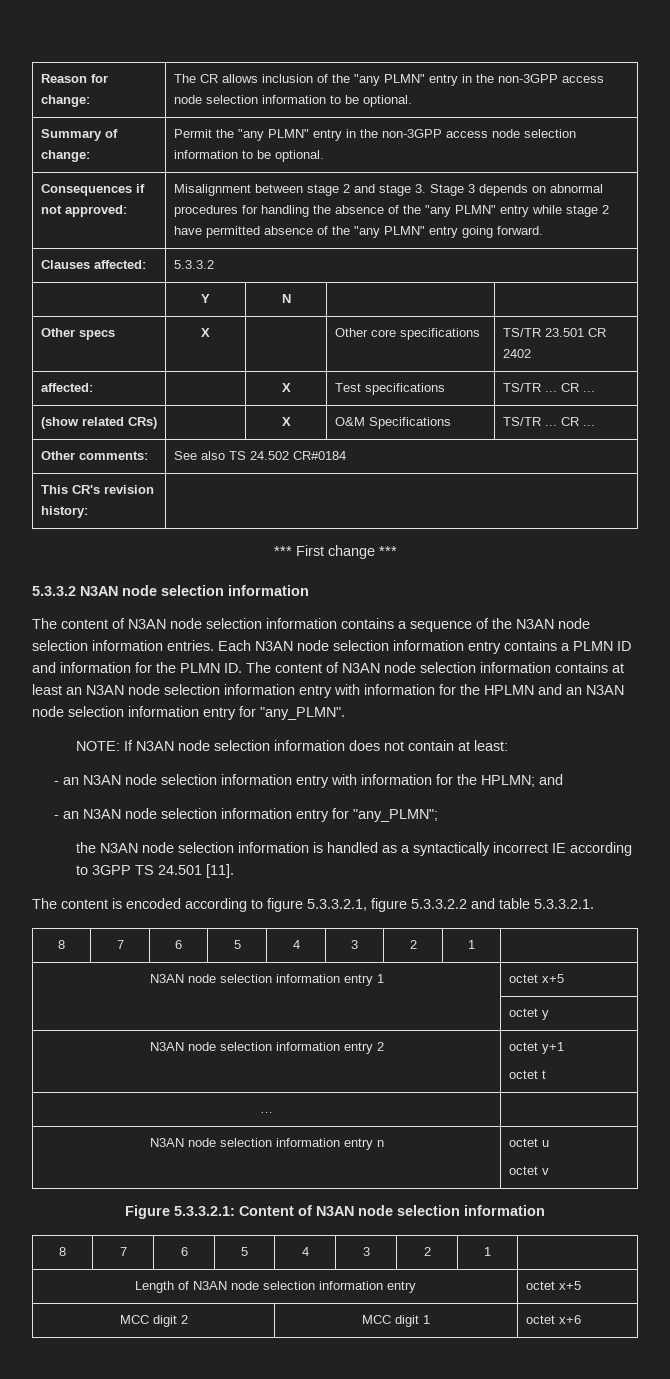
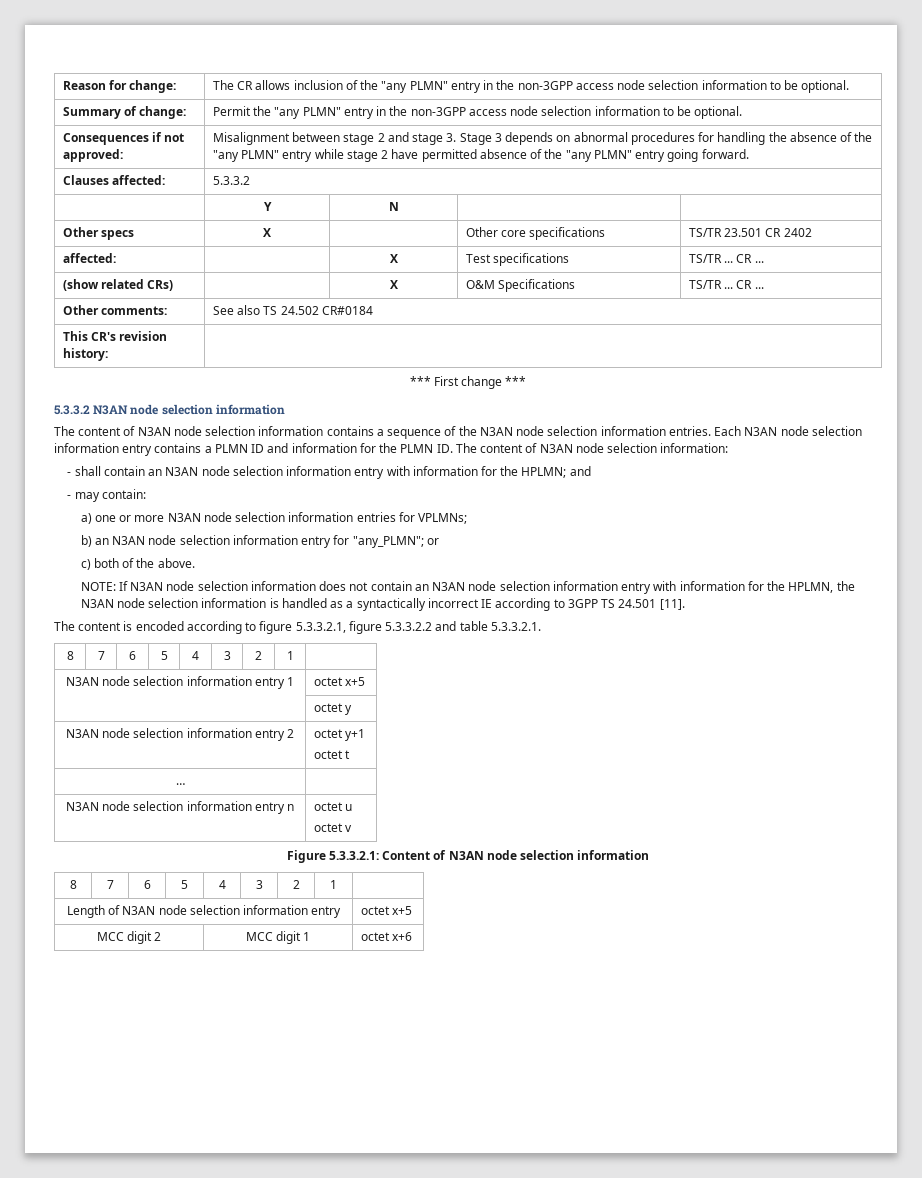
- Each N3AN node selection information entry contains a PLMN ID and information for the PLMN ID. The content of N3AN node selection information contains at least an N3AN node selection information entry with information for the HPLMN and an N3AN node selection information entry for "any_PLMN".
- NOTE: If N3AN node selection information does not contain at least:
- - an N3AN node selection information entry with information for the HPLMN; and
+ Each N3AN node selection information entry contains a PLMN ID and information for the PLMN ID. The content of N3AN node selection information:
+ - shall contain an N3AN node selection information entry with information for the HPLMN; and
- - an N3AN node selection information entry for "any_PLMN";
- the N3AN node selection information is handled as a syntactically incorrect IE according to 3GPP TS 24.501 [11].
+ - may contain:
+ a) one or more N3AN node selection information entries for VPLMNs;
+ b) an N3AN node selection information entry for "any_PLMN"; or
+ c) both of the above.
+ NOTE: If N3AN node selection information does not contain an N3AN node selection information entry with information for the HPLMN, the N3AN node selection information is handled as a syntactically incorrect IE according to 3GPP TS 24.501 [11].

